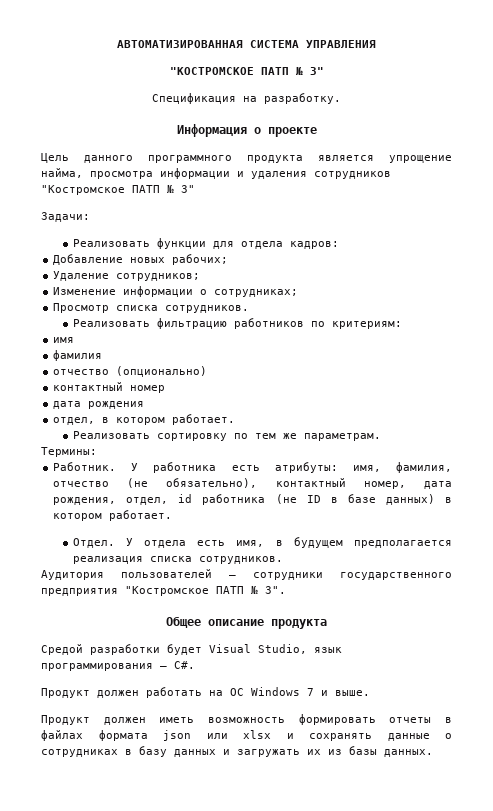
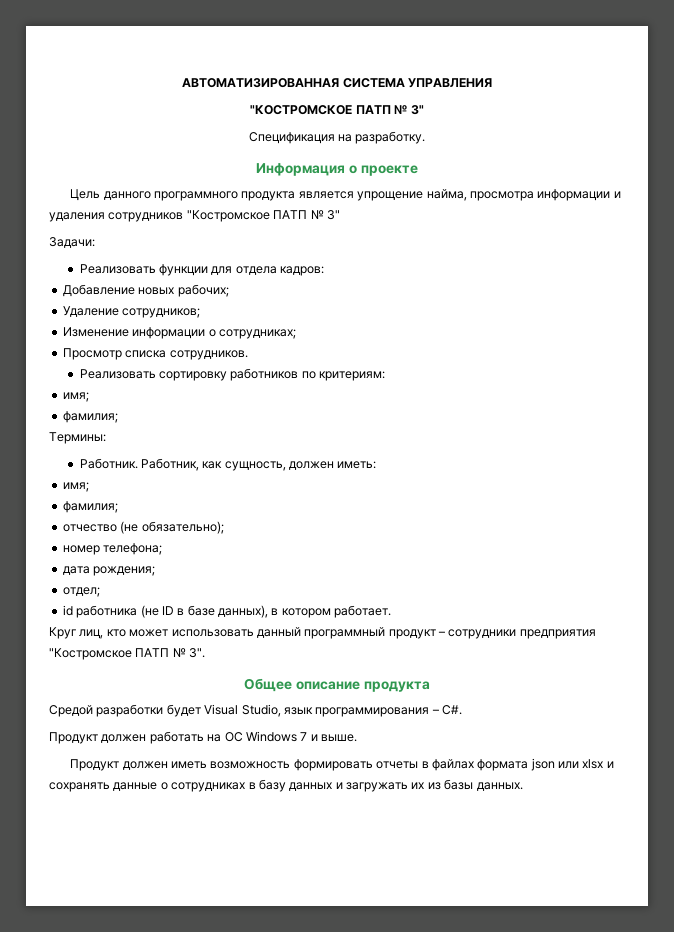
- Реализовать фильтрацию работников по критериям:
- имя
- фамилия
- отчество (опционально)
- контактный номер
- дата рождения
- отдел, в котором работает.
- Реализовать сортировку по тем же параметрам.
+ Реализовать сортировку работников по критериям:
+ имя;
+ фамилия;
  Термины:
- Работник. У работника есть атрибуты: имя, фамилия, отчество (не обязательно), контактный номер, дата рождения, отдел, id работника (не ID в базе данных) в котором работает.
- Отдел. У отдела есть имя, в будущем предполагается реализация списка сотрудников.
- Аудитория пользователей – сотрудники государственного предприятия "Костромское ПАТП № 3".
+ Работник. Работник, как сущность, должен иметь:
+ имя;
+ фамилия;
+ отчество (не обязательно);
+ номер телефона;
+ дата рождения;
+ отдел;
+ id работника (не ID в базе данных), в котором работает.
+ Круг лиц, кто может использовать данный программный продукт – сотрудники предприятия "Костромское ПАТП № 3".

